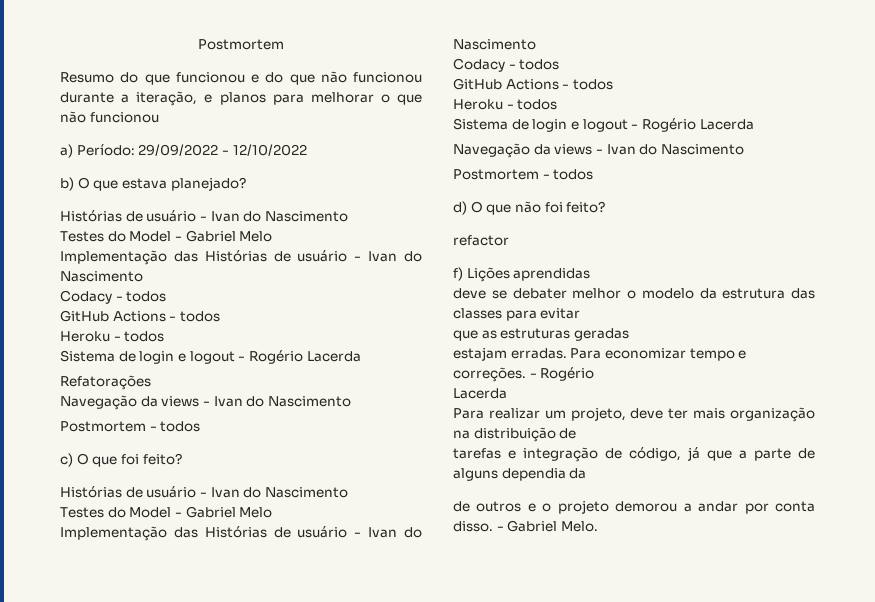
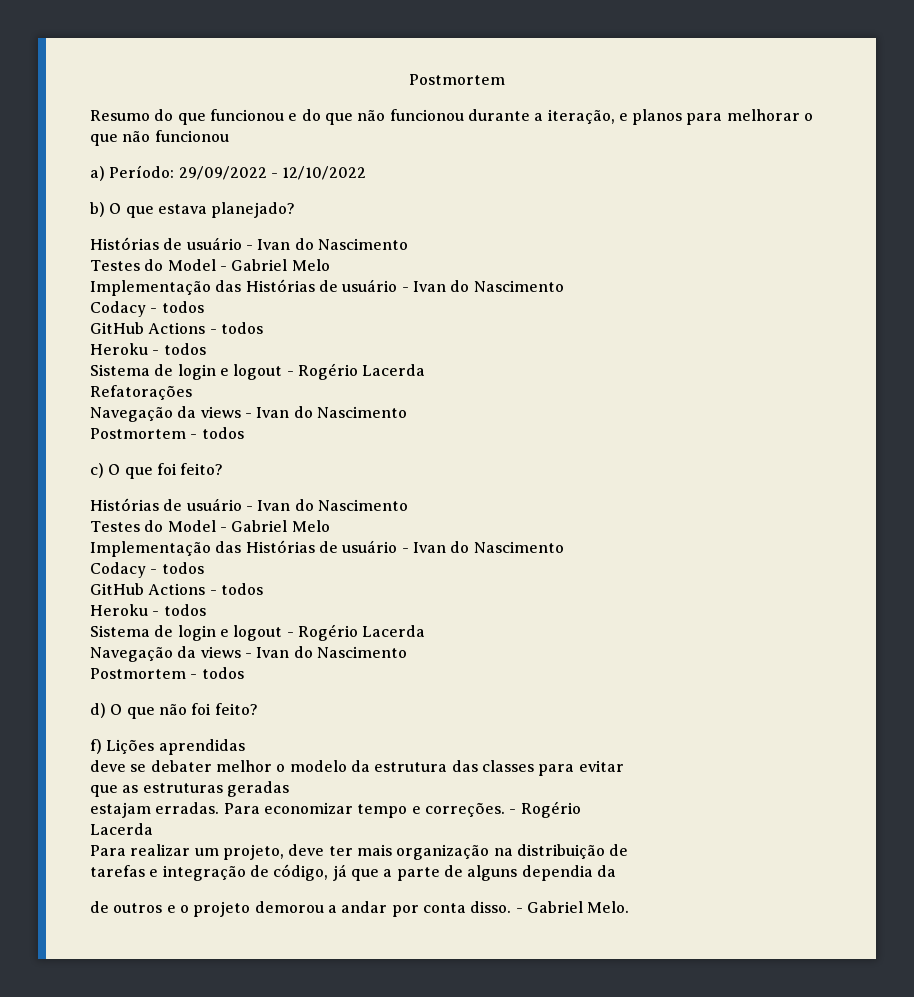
- refactor

